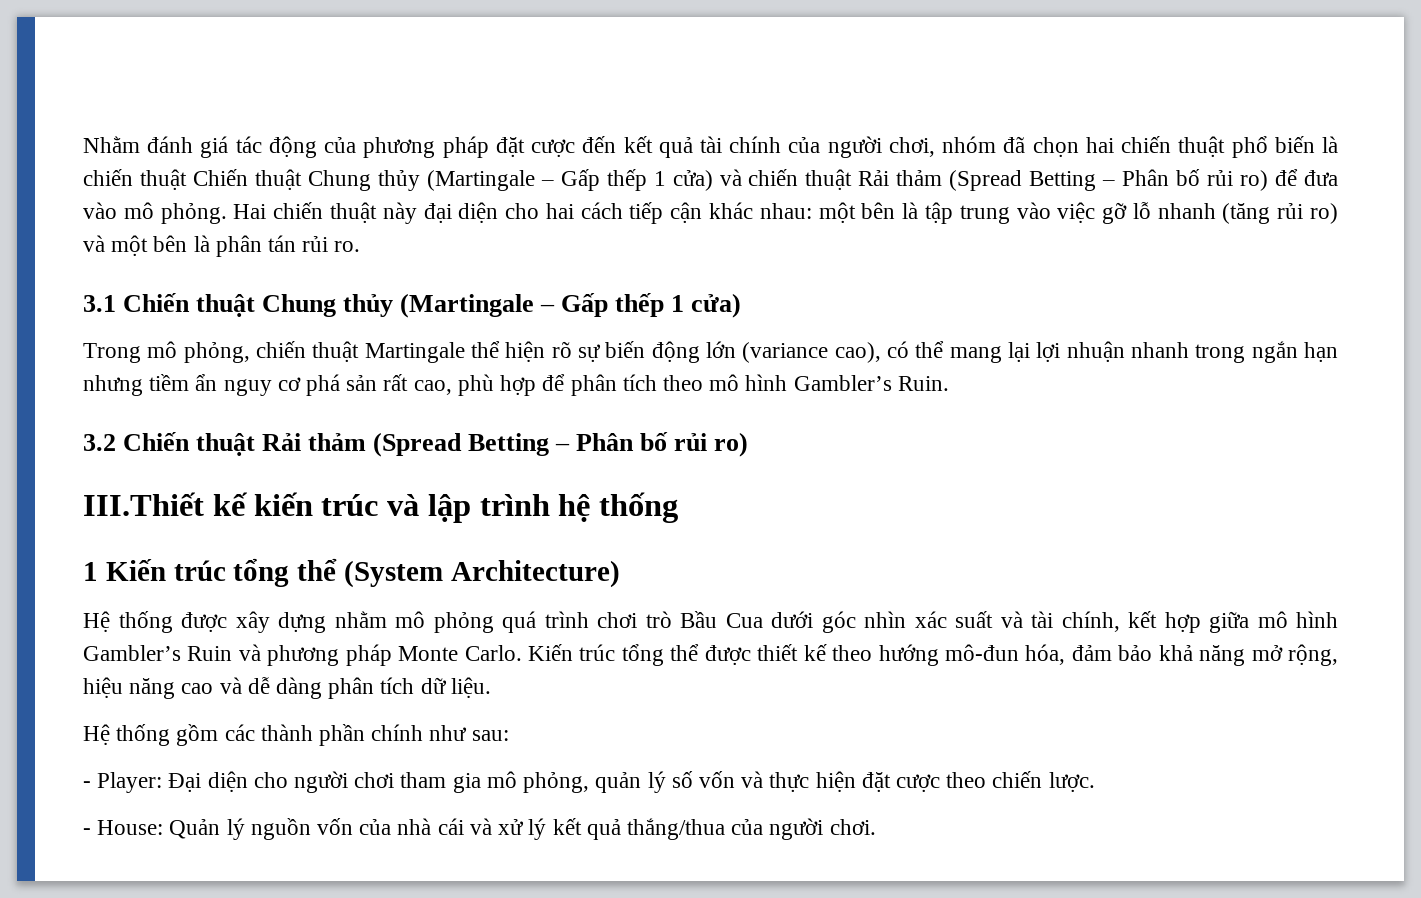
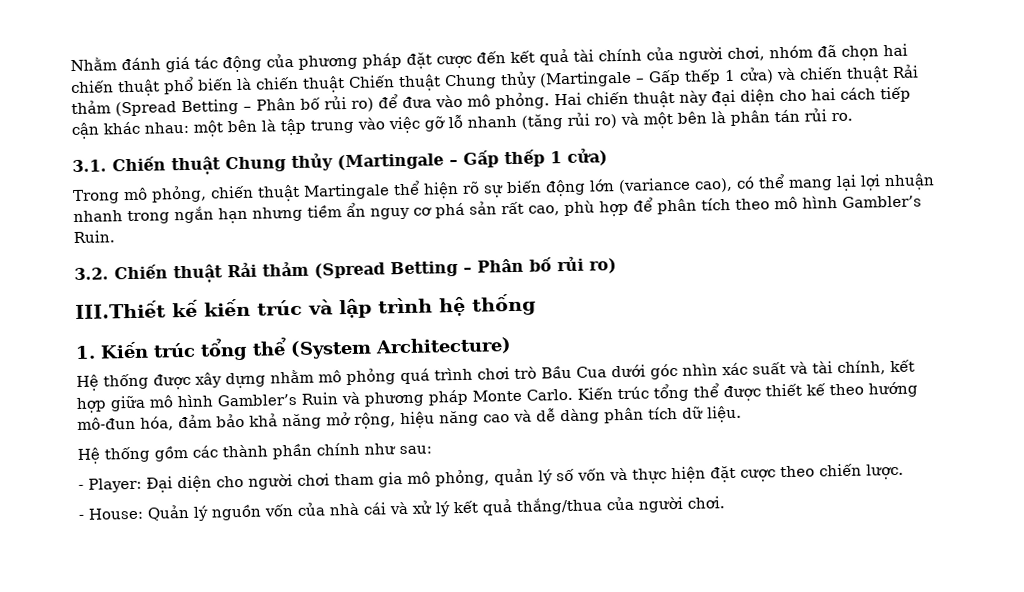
- 3.1 Chiến thuật Chung thủy (Martingale – Gấp thếp 1 cửa)
+ 3.1. Chiến thuật Chung thủy (Martingale – Gấp thếp 1 cửa)
- 3.2 Chiến thuật Rải thảm (Spread Betting – Phân bố rủi ro)
+ 3.2. Chiến thuật Rải thảm (Spread Betting – Phân bố rủi ro)
- 1 Kiến trúc tổng thể (System Architecture)
+ 1. Kiến trúc tổng thể (System Architecture)

